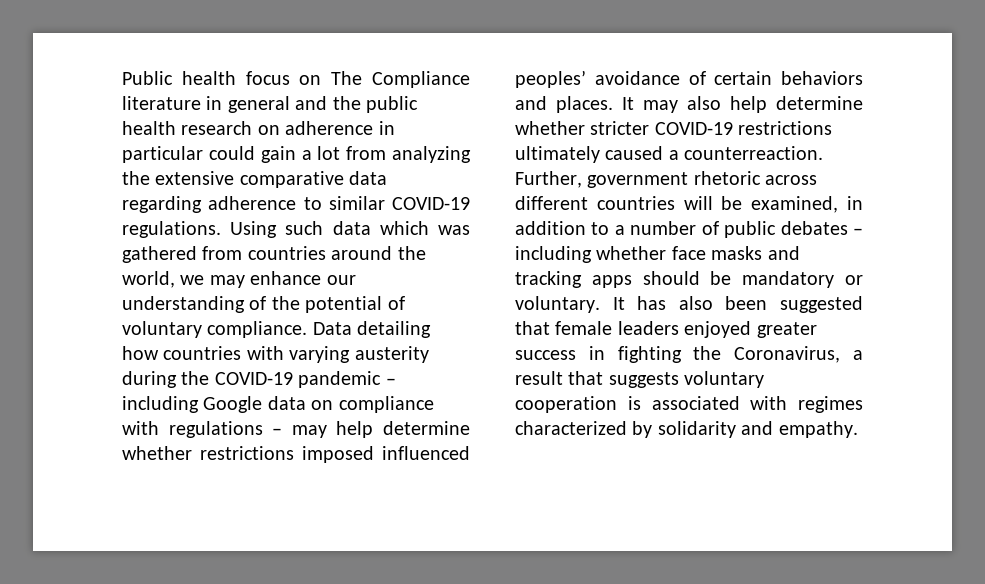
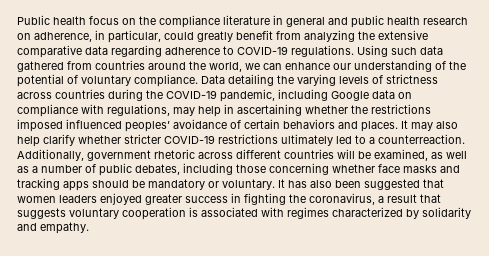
- Public health focus on The Compliance literature in general and the public health research on adherence in particular could gain a lot from analyzing the extensive comparative data regarding adherence to similar COVID-19 regulations.
+ Public health focus on the compliance literature in general and public health research on adherence, in particular, could greatly benefit from analyzing the extensive comparative data regarding adherence to COVID-19 regulations.
- Using such data which was gathered from countries around the world, we may enhance our understanding of the potential of voluntary compliance.
+ Using such data gathered from countries around the world, we can enhance our understanding of the potential of voluntary compliance.
- Data detailing how countries with varying austerity during the COVID-19 pandemic – including Google data on compliance with regulations – may help determine whether restrictions imposed influenced peoples’ avoidance of certain behaviors and places.
+ Data detailing the varying levels of strictness across countries during the COVID-19 pandemic, including Google data on compliance with regulations, may help in ascertaining whether the restrictions imposed influenced peoples’ avoidance of certain behaviors and places.
- It may also help determine whether stricter COVID-19 restrictions ultimately caused a counterreaction.
+ It may also help clarify whether stricter COVID-19 restrictions ultimately led to a counterreaction.
- Further, government rhetoric across different countries will be examined, in addition to a number of public debates – including whether face masks and tracking apps should be mandatory or voluntary.
+ Additionally, government rhetoric across different countries will be examined, as well as a number of public debates, including those concerning whether face masks and tracking apps should be mandatory or voluntary.
- It has also been suggested that female leaders enjoyed greater success in fighting the Coronavirus, a result that suggests voluntary cooperation is associated with regimes characterized by solidarity and empathy.
+ It has also been suggested that women leaders enjoyed greater success in fighting the coronavirus, a result that suggests voluntary cooperation is associated with regimes characterized by solidarity and empathy.

